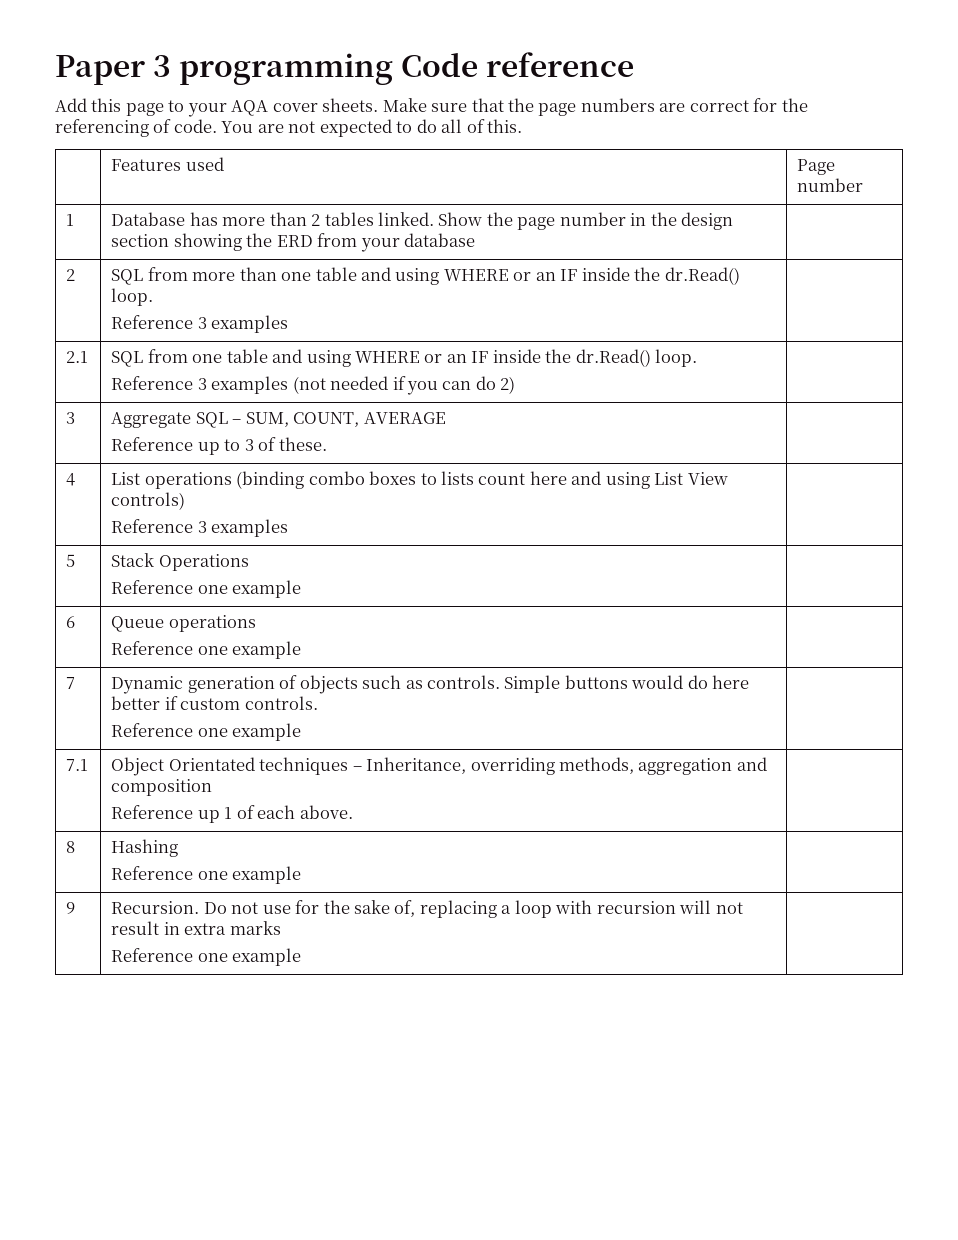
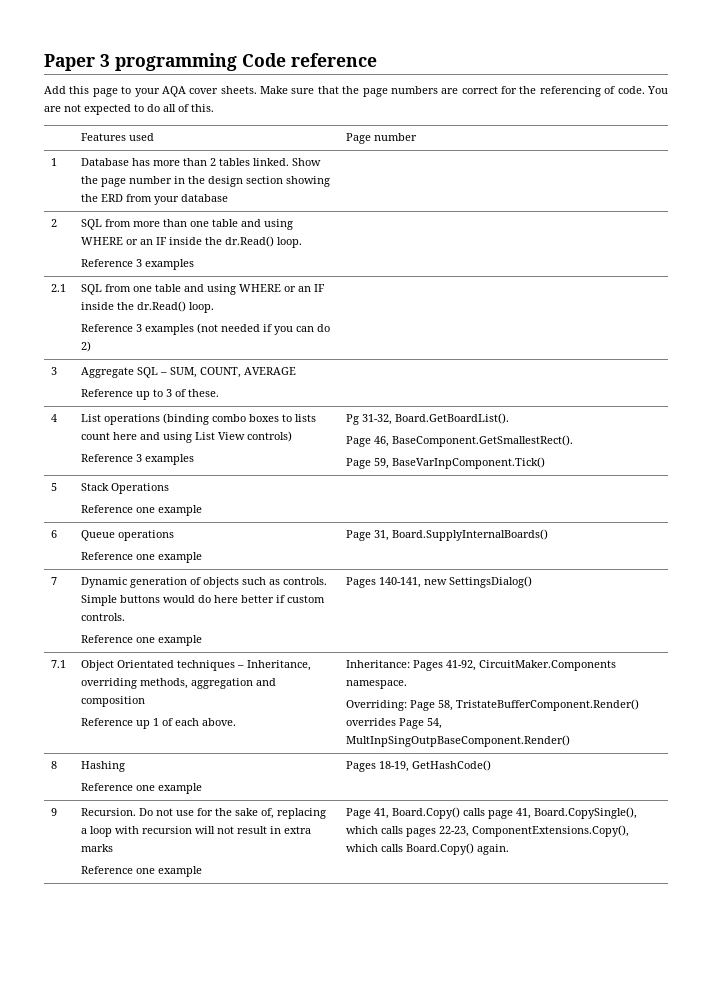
  4 | List operations (binding combo boxes to lists count here and using List View controls)
- Reference 3 examples |
+ Reference 3 examples | Pg 31-32, Board.GetBoardList().
+ Page 46, BaseComponent.GetSmallestRect().
+ Page 59, BaseVarInpComponent.Tick()
  6 | Queue operations
- Reference one example |
+ Reference one example | Page 31, Board.SupplyInternalBoards()
  7 | Dynamic generation of objects such as controls. Simple buttons would do here better if custom controls.
- Reference one example |
+ Reference one example | Pages 140-141, new SettingsDialog()
  7.1 | Object Orientated techniques – Inheritance, overriding methods, aggregation and composition
- Reference up 1 of each above. |
+ Reference up 1 of each above. | Inheritance: Pages 41-92, CircuitMaker.Components namespace.
+ Overriding: Page 58, TristateBufferComponent.Render() overrides Page 54, MultInpSingOutpBaseComponent.Render()
  8 | Hashing
- Reference one example |
+ Reference one example | Pages 18-19, GetHashCode()
  9 | Recursion. Do not use for the sake of, replacing a loop with recursion will not result in extra marks
- Reference one example |
+ Reference one example | Page 41, Board.Copy() calls page 41, Board.CopySingle(), which calls pages 22-23, ComponentExtensions.Copy(), which calls Board.Copy() again.

